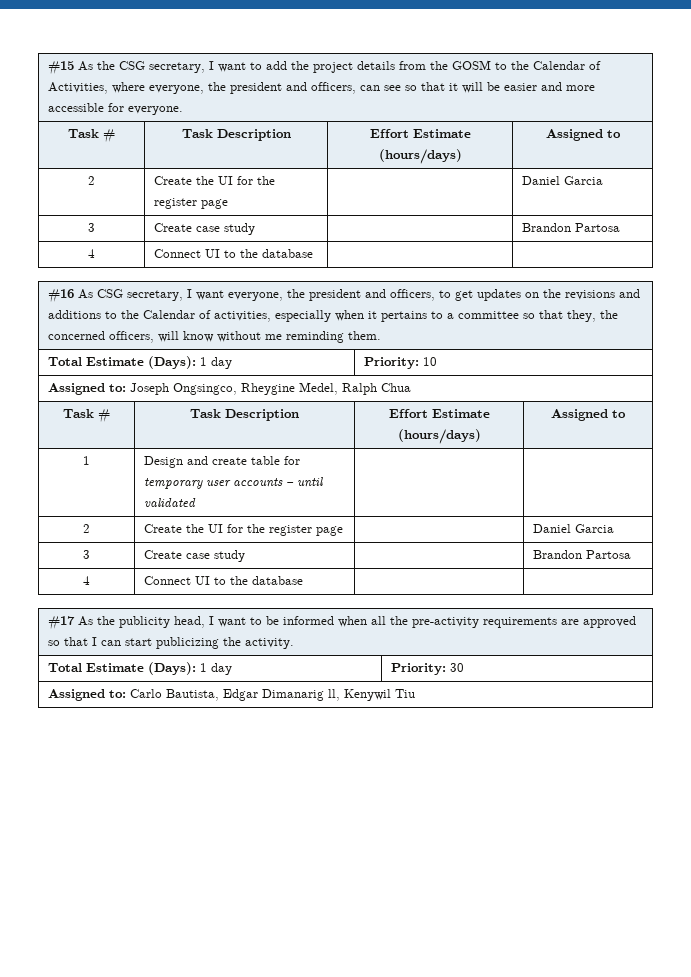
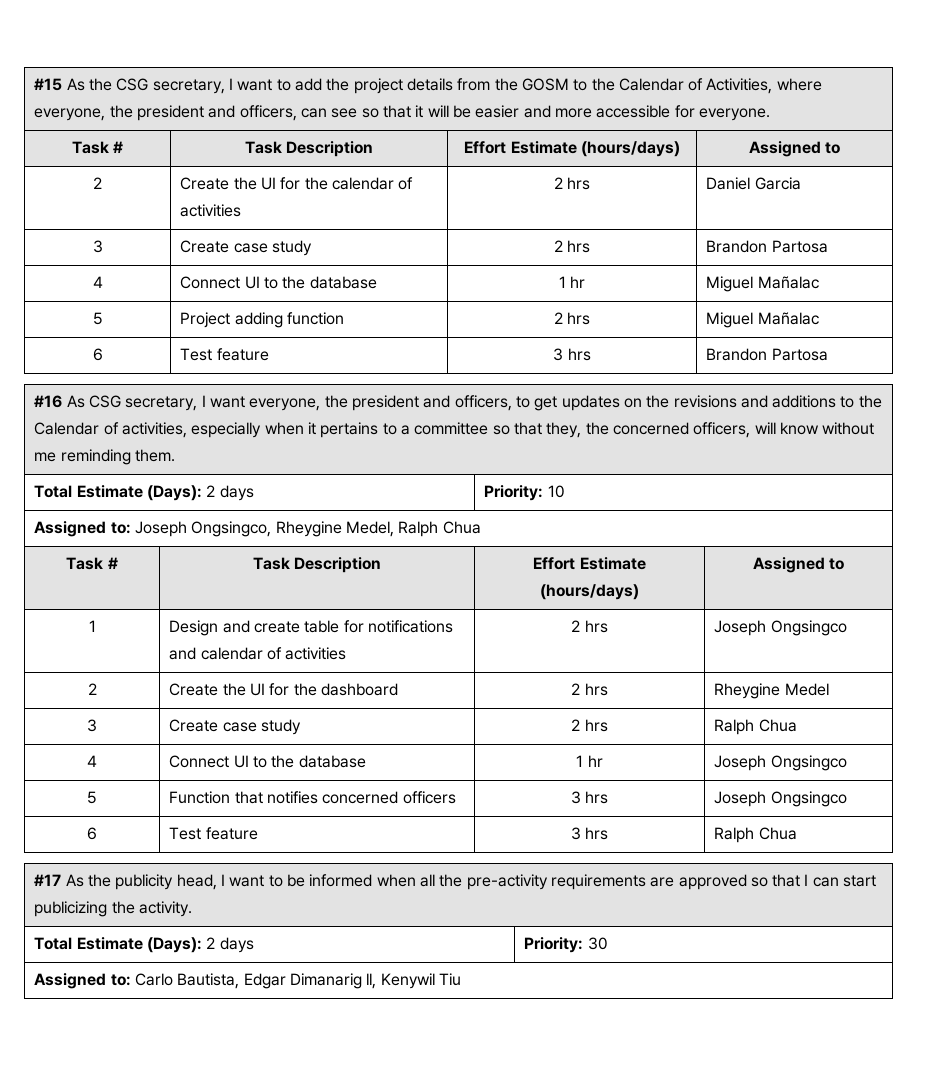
  #15 As the CSG secretary, I want to add the project details from the GOSM to the Calendar of Activities, where everyone, the president and officers, can see so that it will be easier and more accessible for everyone.
  Task # | Task Description | Effort Estimate (hours/days) | Assigned to
- 2 | Create the UI for the register page | | Daniel Garcia
- 3 | Create case study | | Brandon Partosa
- 4 | Connect UI to the database | |
+ 2 | Create the UI for the calendar of activities | 2 hrs | Daniel Garcia
+ 3 | Create case study | 2 hrs | Brandon Partosa
+ 4 | Connect UI to the database | 1 hr | Miguel Mañalac
+ 5 | Project adding function | 2 hrs | Miguel Mañalac
+ 6 | Test feature | 3 hrs | Brandon Partosa
- Total Estimate (Days): 1 day | Priority: 10
+ Total Estimate (Days): 2 days | Priority: 10
- 1 | Design and create table for temporary user accounts – until validated | |
- 2 | Create the UI for the register page | | Daniel Garcia
- 3 | Create case study | | Brandon Partosa
- 4 | Connect UI to the database | |
+ 1 | Design and create table for notifications and calendar of activities | 2 hrs | Joseph Ongsingco
+ 2 | Create the UI for the dashboard | 2 hrs | Rheygine Medel
+ 3 | Create case study | 2 hrs | Ralph Chua
+ 4 | Connect UI to the database | 1 hr | Joseph Ongsingco
+ 5 | Function that notifies concerned officers | 3 hrs | Joseph Ongsingco
+ 6 | Test feature | 3 hrs | Ralph Chua
- Total Estimate (Days): 1 day | Priority: 30
+ Total Estimate (Days): 2 days | Priority: 30

